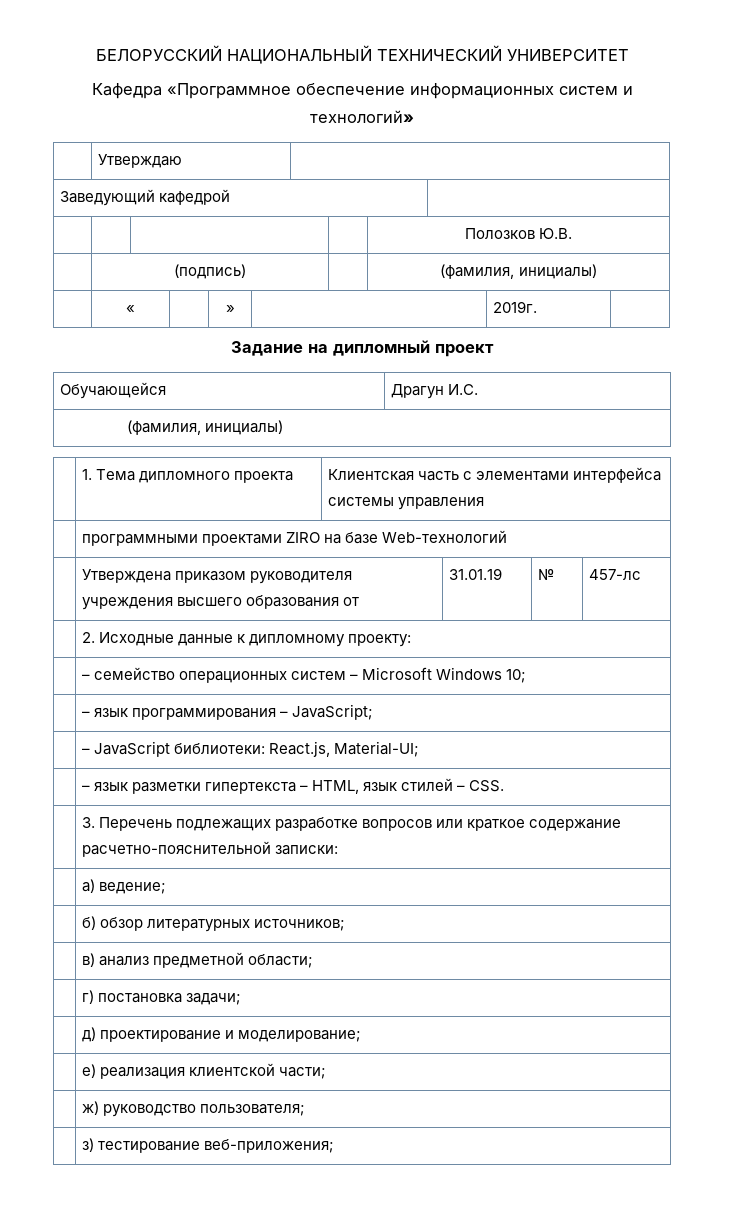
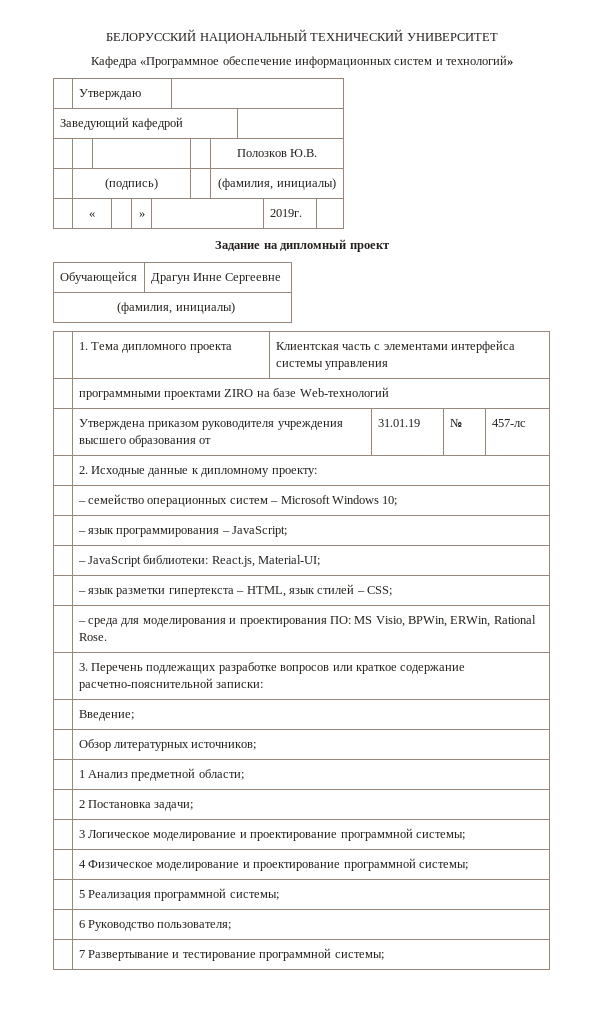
- Обучающейся | Драгун И.С.
+ Обучающейся | Драгун Инне Сергеевне
- | – язык разметки гипертекста – HTML, язык стилей – CSS.
+ | – язык разметки гипертекста – HTML, язык стилей – CSS;
+ | – среда для моделирования и проектирования ПО: MS Visio, BPWin, ERWin, Rational Rose.
- | а) ведение;
- | б) обзор литературных источников;
+ | Введение;
+ | Обзор литературных источников;
- | в) анализ предметной области;
+ | 1 Анализ предметной области;
- | г) постановка задачи;
+ | 2 Постановка задачи;
- | д) проектирование и моделирование;
- | е) реализация клиентской части;
- | ж) руководство пользователя;
- | з) тестирование веб-приложения;
+ | 3 Логическое моделирование и проектирование программной системы;
+ | 4 Физическое моделирование и проектирование программной системы;
+ | 5 Реализация программной системы;
+ | 6 Руководство пользователя;
+ | 7 Развертывание и тестирование программной системы;

